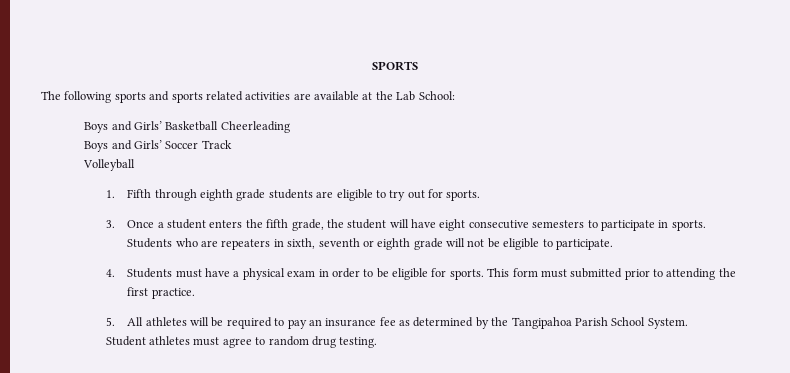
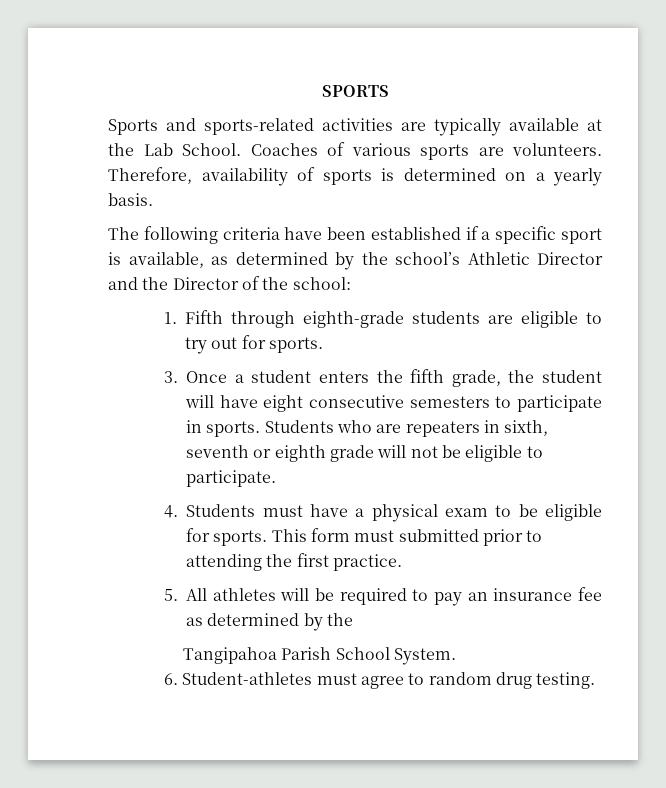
- The following sports and sports related activities are available at the Lab School:
- Boys and Girls’ Basketball Cheerleading
- Boys and Girls’ Soccer Track
- Volleyball
+ Sports and sports-related activities are typically available at the Lab School. Coaches of various sports are volunteers. Therefore, availability of sports is determined on a yearly basis.
+ The following criteria have been established if a specific sport is available, as determined by the school’s Athletic Director and the Director of the school:
- 1. Fifth through eighth grade students are eligible to try out for sports.
+ 1. Fifth through eighth-grade students are eligible to try out for sports.
- 4. Students must have a physical exam in order to be eligible for sports.
+ 4. Students must have a physical exam to be eligible for sports.
- 5. All athletes will be required to pay an insurance fee as determined by the Tangipahoa Parish School System.
+ 5. All athletes will be required to pay an insurance fee as determined by the
+ Tangipahoa Parish School System.
- Student athletes must agree to random drug testing.
+ 6. Student-athletes must agree to random drug testing.

